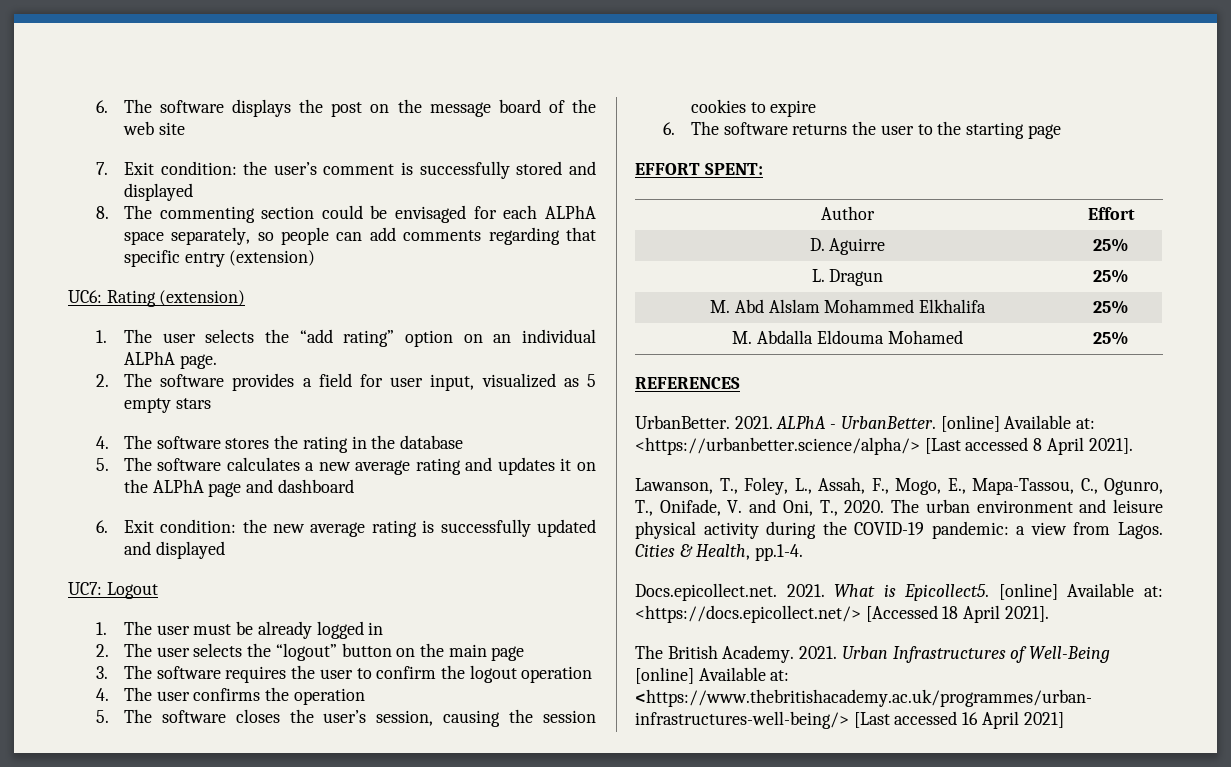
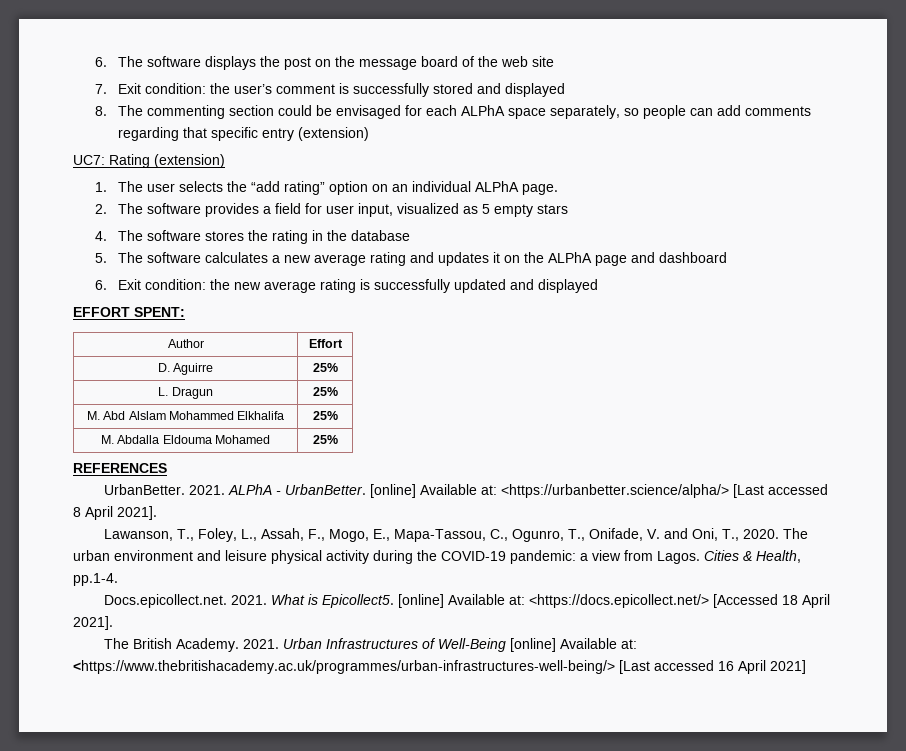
- UC6: Rating (extension)
+ UC7: Rating (extension)
- UC7: Logout
- 1. The user must be already logged in
- 2. The user selects the “logout” button on the main page
- 3. The software requires the user to confirm the logout operation
- 4. The user confirms the operation
- 5. The software closes the user’s session, causing the session cookies to expire
- 6. The software returns the user to the starting page

